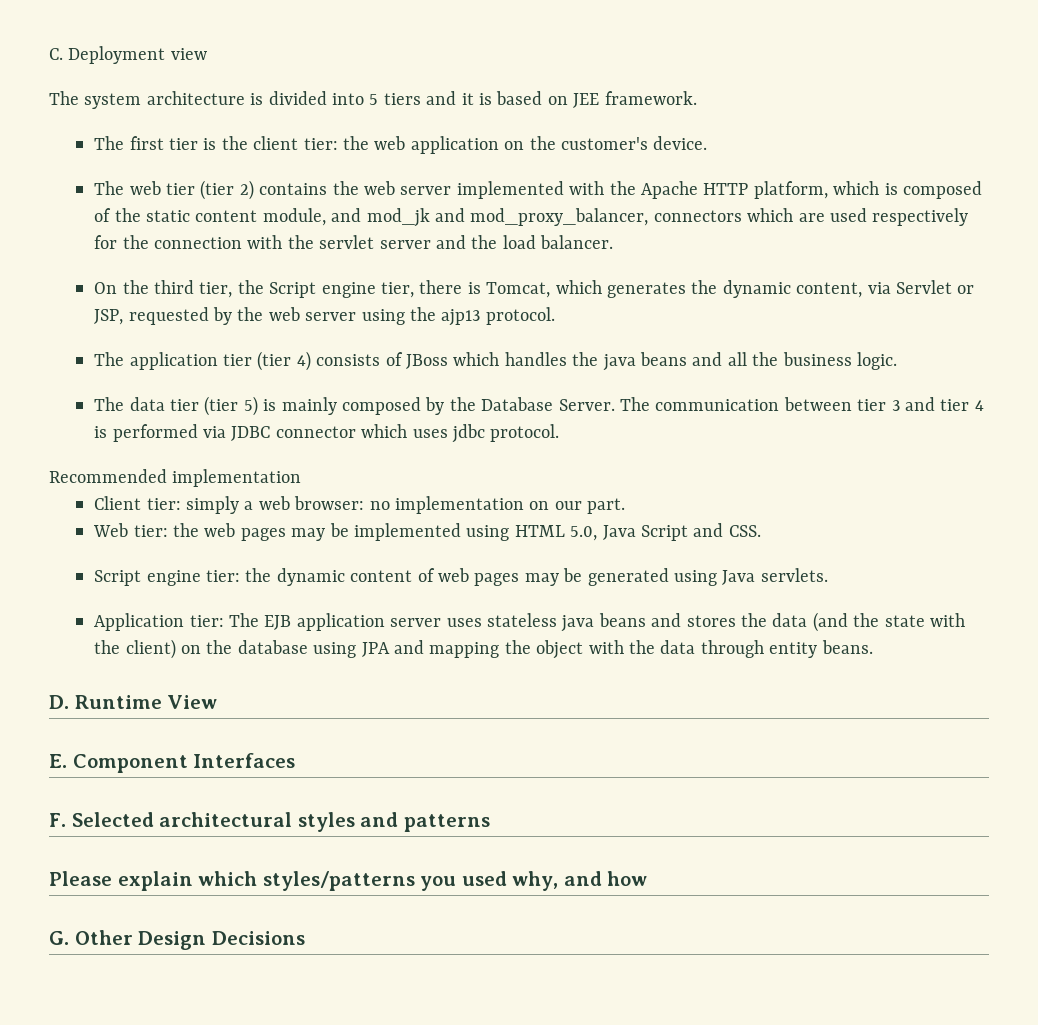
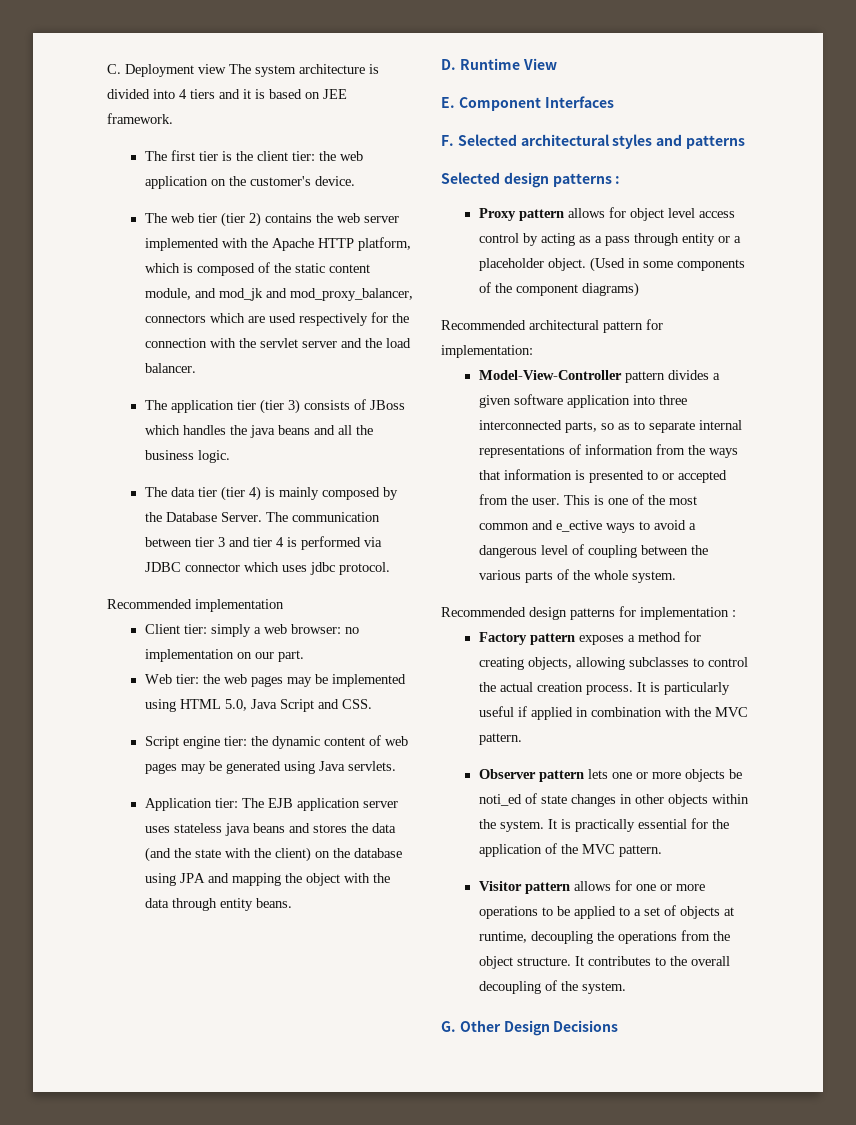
- C. Deployment view
- The system architecture is divided into 5 tiers and it is based on JEE framework.
+ C. Deployment view The system architecture is divided into 4 tiers and it is based on JEE framework.
- On the third tier, the Script engine tier, there is Tomcat, which generates the dynamic content, via Servlet or JSP, requested by the web server using the ajp13 protocol.
- The application tier (tier 4) consists of JBoss which handles the java beans and all the business logic.
+ The application tier (tier 3) consists of JBoss which handles the java beans and all the business logic.
- The data tier (tier 5) is mainly composed by the Database Server.
+ The data tier (tier 4) is mainly composed by the Database Server.
- Please explain which styles/patterns you used why, and how
+ Selected design patterns :
+ Proxy pattern allows for object level access control by acting as a pass through entity or a placeholder object. (Used in some components of the component diagrams)
+ Recommended architectural pattern for implementation:
+ Model-View-Controller pattern divides a given software application into three interconnected parts, so as to separate internal representations of information from the ways that information is presented to or accepted from the user. This is one of the most common and e_ective ways to avoid a dangerous level of coupling between the various parts of the whole system.
+ Recommended design patterns for implementation :
+ Factory pattern exposes a method for creating objects, allowing subclasses to control the actual creation process. It is particularly useful if applied in combination with the MVC pattern.
+ Observer pattern lets one or more objects be noti_ed of state changes in other objects within the system. It is practically essential for the application of the MVC pattern.
+ Visitor pattern allows for one or more operations to be applied to a set of objects at runtime, decoupling the operations from the object structure. It contributes to the overall decoupling of the system.

